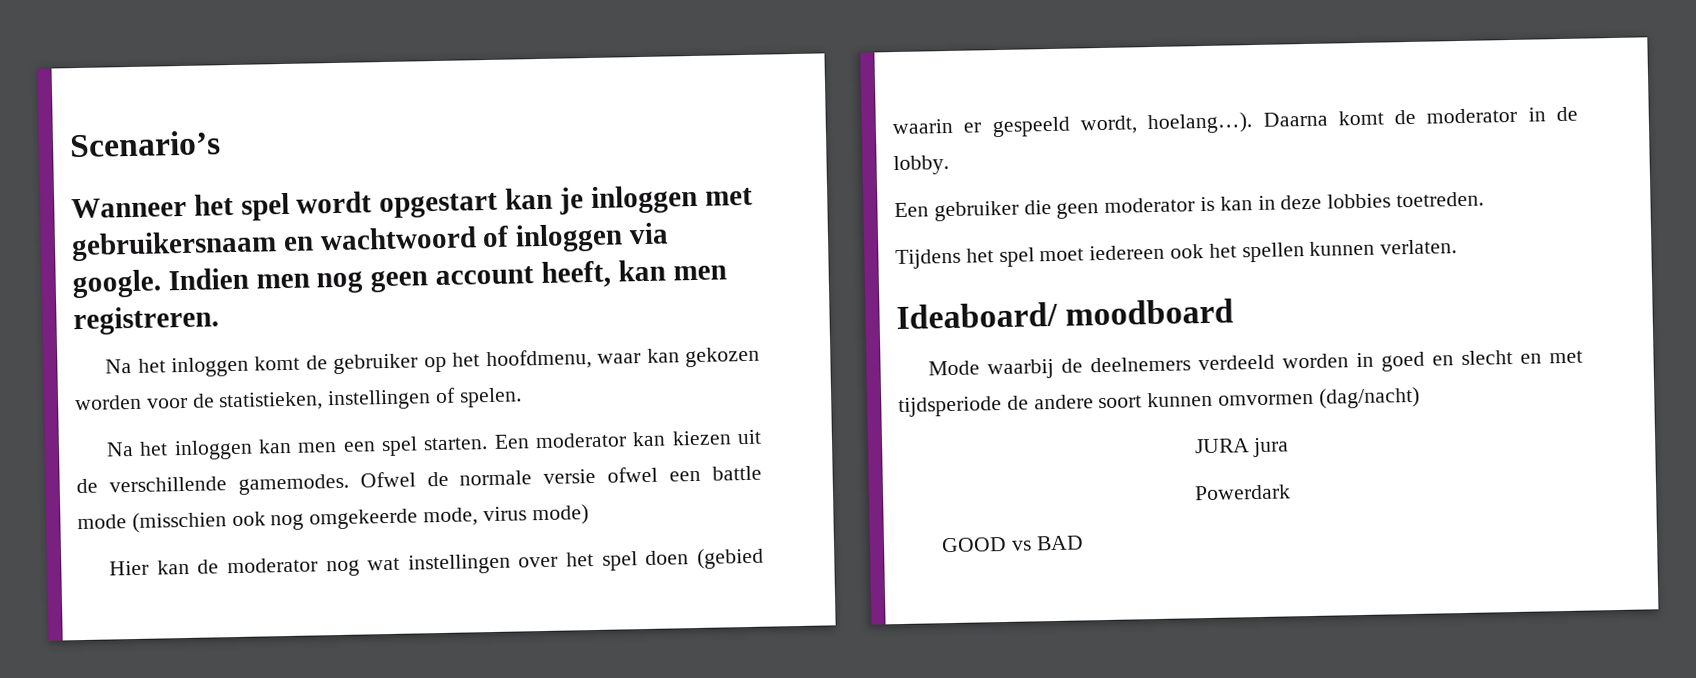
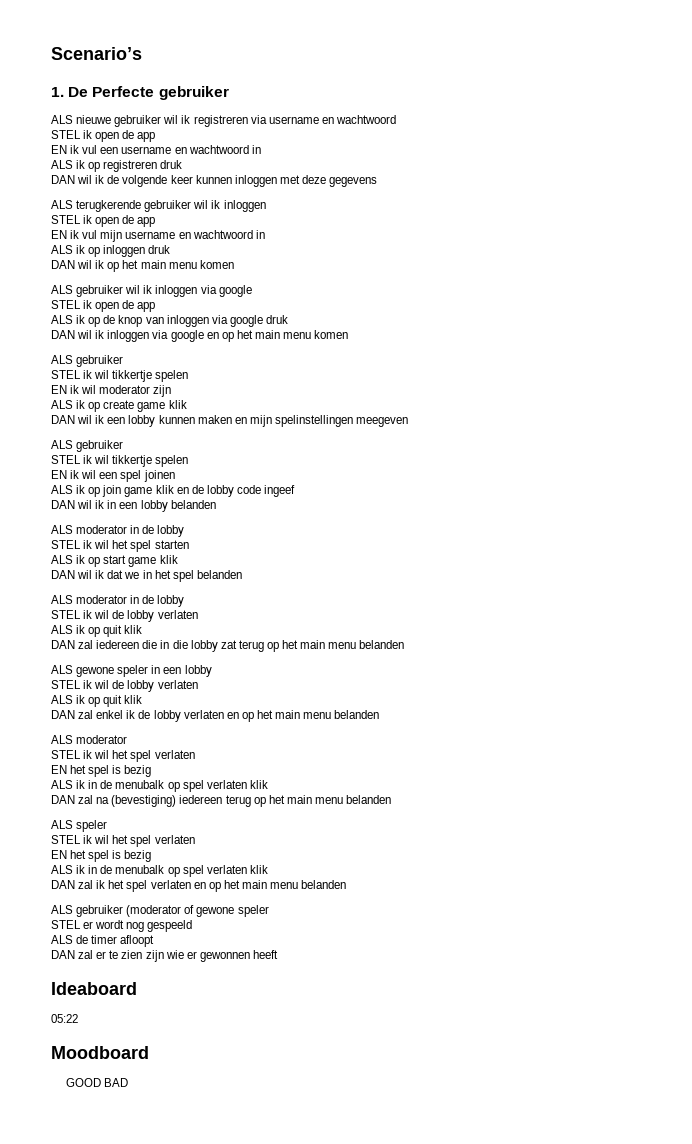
- Wanneer het spel wordt opgestart kan je inloggen met gebruikersnaam en wachtwoord of inloggen via google. Indien men nog geen account heeft, kan men registreren.
- Na het inloggen komt de gebruiker op het hoofdmenu, waar kan gekozen worden voor de statistieken, instellingen of spelen.
- Na het inloggen kan men een spel starten. Een moderator kan kiezen uit de verschillende gamemodes. Ofwel de normale versie ofwel een battle mode (misschien ook nog omgekeerde mode, virus mode)
- Hier kan de moderator nog wat instellingen over het spel doen (gebied waarin er gespeeld wordt, hoelang…). Daarna komt de moderator in de lobby.
- Een gebruiker die geen moderator is kan in deze lobbies toetreden.
- Tijdens het spel moet iedereen ook het spellen kunnen verlaten.
- Ideaboard/ moodboard
- Mode waarbij de deelnemers verdeeld worden in goed en slecht en met tijdsperiode de andere soort kunnen omvormen (dag/nacht)
- JURA jura
- Powerdark
+ 1. De Perfecte gebruiker
+ ALS nieuwe gebruiker wil ik registreren via username en wachtwoord
+ STEL ik open de app
+ EN ik vul een username en wachtwoord in
+ ALS ik op registreren druk
+ DAN wil ik de volgende keer kunnen inloggen met deze gegevens
+ ALS terugkerende gebruiker wil ik inloggen
+ STEL ik open de app
+ EN ik vul mijn username en wachtwoord in
+ ALS ik op inloggen druk
+ DAN wil ik op het main menu komen
+ ALS gebruiker wil ik inloggen via google
+ STEL ik open de app
+ ALS ik op de knop van inloggen via google druk
+ DAN wil ik inloggen via google en op het main menu komen
+ ALS gebruiker
+ STEL ik wil tikkertje spelen
+ EN ik wil moderator zijn
+ ALS ik op create game klik
+ DAN wil ik een lobby kunnen maken en mijn spelinstellingen meegeven
+ ALS gebruiker
+ STEL ik wil tikkertje spelen
+ EN ik wil een spel joinen
+ ALS ik op join game klik en de lobby code ingeef
+ DAN wil ik in een lobby belanden
+ ALS moderator in de lobby
+ STEL ik wil het spel starten
+ ALS ik op start game klik
+ DAN wil ik dat we in het spel belanden
+ ALS moderator in de lobby
+ STEL ik wil de lobby verlaten
+ ALS ik op quit klik
+ DAN zal iedereen die in die lobby zat terug op het main menu belanden
+ ALS gewone speler in een lobby
+ STEL ik wil de lobby verlaten
+ ALS ik op quit klik
+ DAN zal enkel ik de lobby verlaten en op het main menu belanden
+ ALS moderator
+ STEL ik wil het spel verlaten
+ EN het spel is bezig
+ ALS ik in de menubalk op spel verlaten klik
+ DAN zal na (bevestiging) iedereen terug op het main menu belanden
+ ALS speler
+ STEL ik wil het spel verlaten
+ EN het spel is bezig
+ ALS ik in de menubalk op spel verlaten klik
+ DAN zal ik het spel verlaten en op het main menu belanden
+ ALS gebruiker (moderator of gewone speler
+ STEL er wordt nog gespeeld
+ ALS de timer afloopt
+ DAN zal er te zien zijn wie er gewonnen heeft
+ Ideaboard
+ 05:22
+ Moodboard
- GOOD vs BAD
+ GOOD BAD

